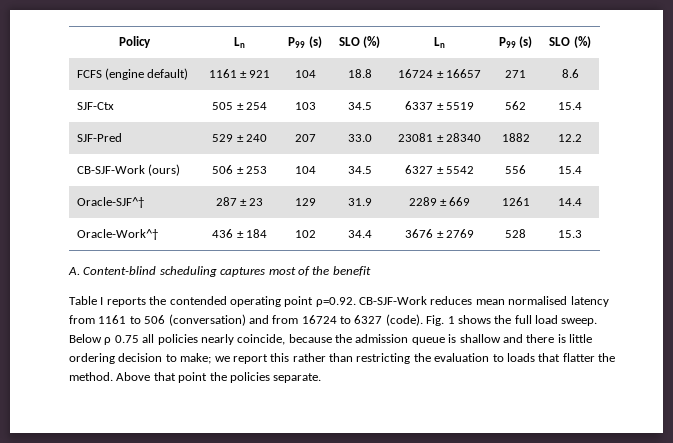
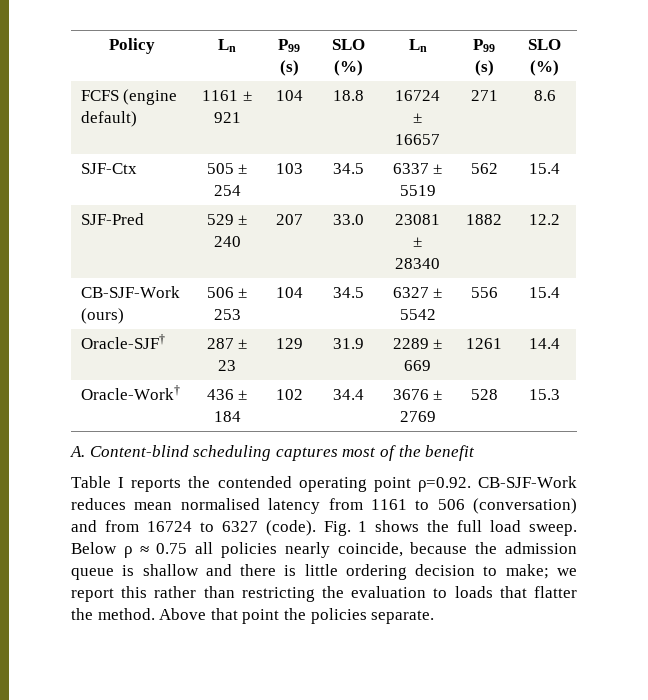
- Oracle-SJF^† | 287 ± 23 | 129 | 31.9 | 2289 ± 669 | 1261 | 14.4
+ Oracle-SJF† | 287 ± 23 | 129 | 31.9 | 2289 ± 669 | 1261 | 14.4
- Oracle-Work^† | 436 ± 184 | 102 | 34.4 | 3676 ± 2769 | 528 | 15.3
+ Oracle-Work† | 436 ± 184 | 102 | 34.4 | 3676 ± 2769 | 528 | 15.3
- Below ρ 0.75 all policies nearly coincide, because the admission queue is shallow and there is little ordering decision to make; we report this rather than restricting the evaluation to loads that flatter the method.
+ Below ρ ≈ 0.75 all policies nearly coincide, because the admission queue is shallow and there is little ordering decision to make; we report this rather than restricting the evaluation to loads that flatter the method.

